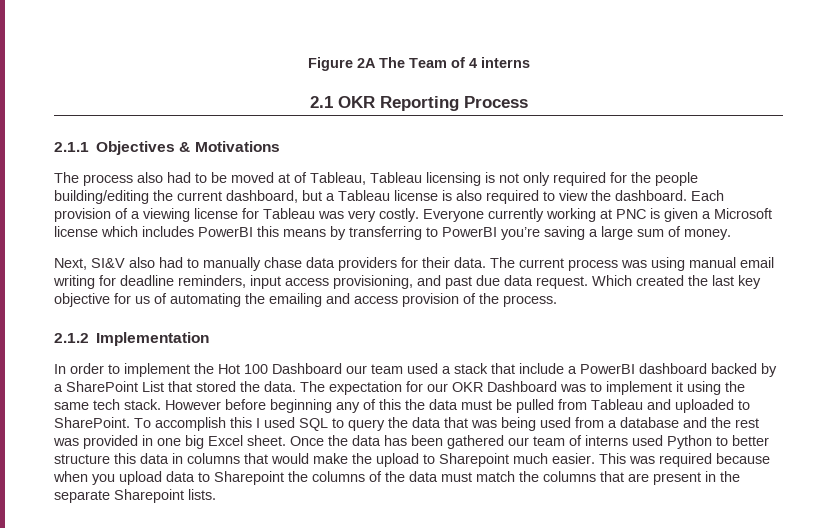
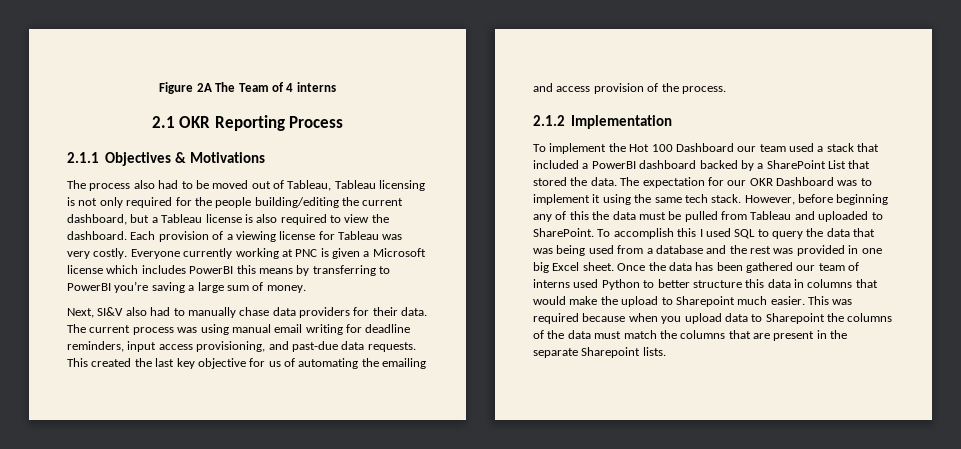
- The process also had to be moved at of Tableau, Tableau licensing is not only required for the people building/editing the current dashboard, but a Tableau license is also required to view the dashboard.
+ The process also had to be moved out of Tableau, Tableau licensing is not only required for the people building/editing the current dashboard, but a Tableau license is also required to view the dashboard.
- The current process was using manual email writing for deadline reminders, input access provisioning, and past due data request. Which created the last key objective for us of automating the emailing and access provision of the process.
+ The current process was using manual email writing for deadline reminders, input access provisioning, and past-due data requests. This created the last key objective for us of automating the emailing and access provision of the process.
- In order to implement the Hot 100 Dashboard our team used a stack that include a PowerBI dashboard backed by a SharePoint List that stored the data.
+ To implement the Hot 100 Dashboard our team used a stack that included a PowerBI dashboard backed by a SharePoint List that stored the data.
- However before beginning any of this the data must be pulled from Tableau and uploaded to SharePoint.
+ However, before beginning any of this the data must be pulled from Tableau and uploaded to SharePoint.

